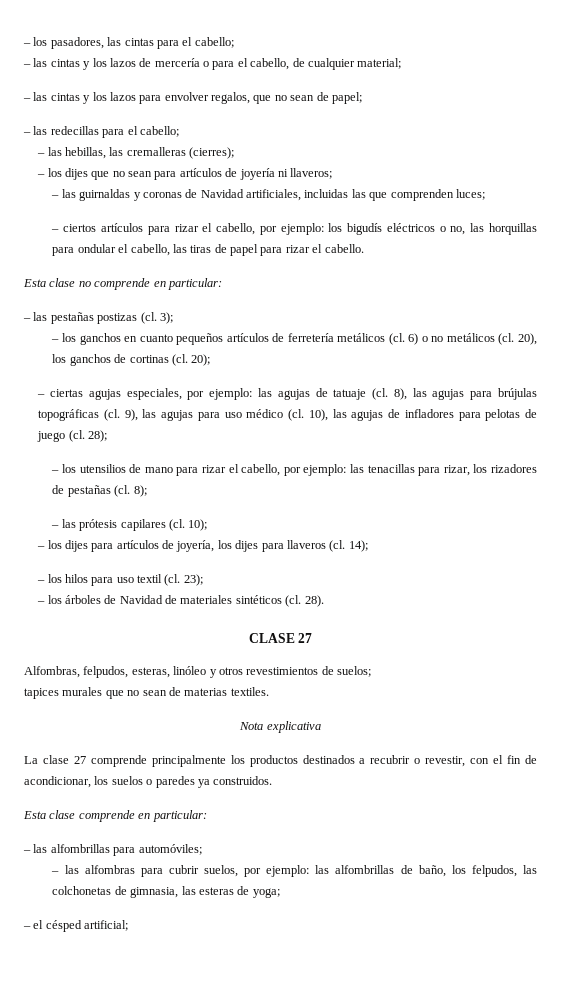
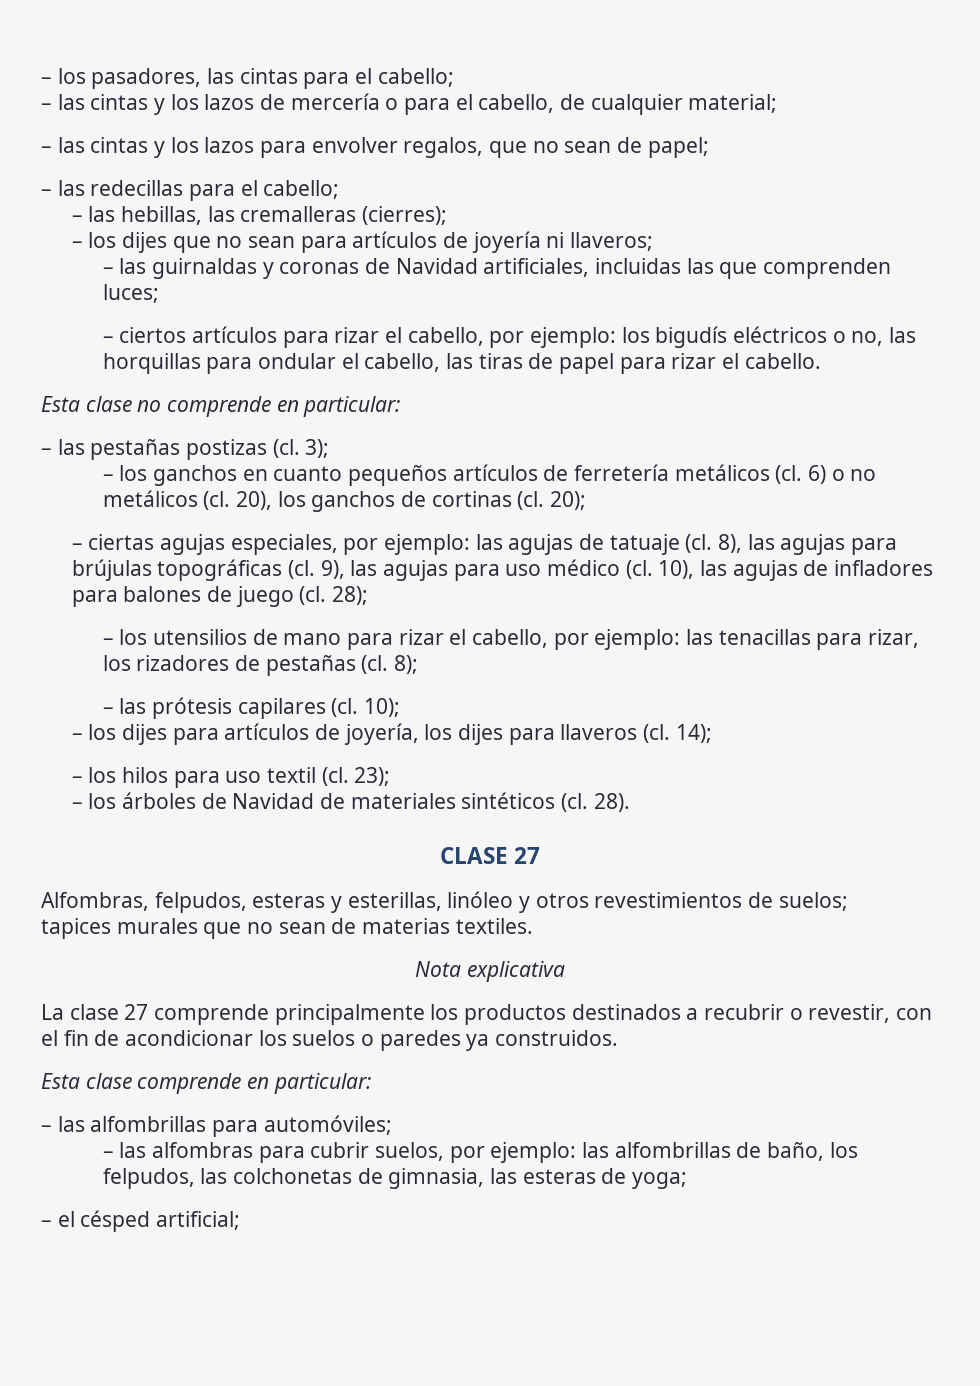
- 10), las agujas de infladores para pelotas de juego (cl.
+ 10), las agujas de infladores para balones de juego (cl.
- Alfombras, felpudos, esteras, linóleo y otros revestimientos de suelos;
+ Alfombras, felpudos, esteras y esterillas, linóleo y otros revestimientos de suelos;
- La clase 27 comprende principalmente los productos destinados a recubrir o revestir, con el fin de acondicionar, los suelos o paredes ya construidos.
+ La clase 27 comprende principalmente los productos destinados a recubrir o revestir, con el fin de acondicionar los suelos o paredes ya construidos.

